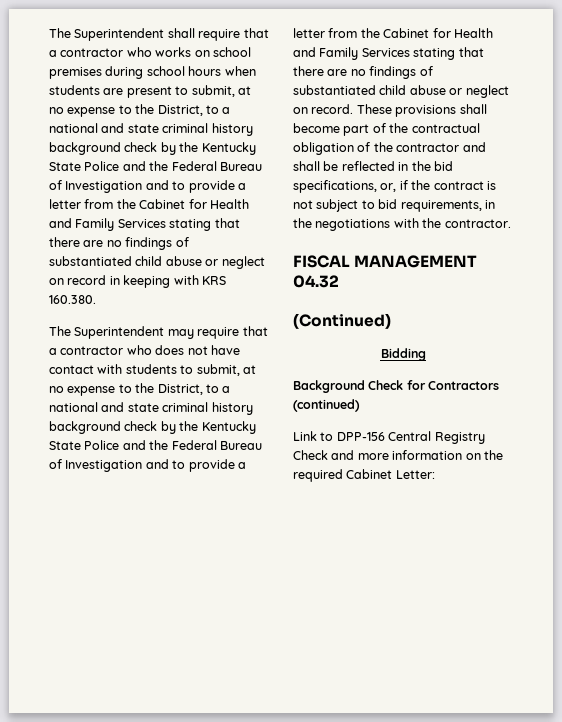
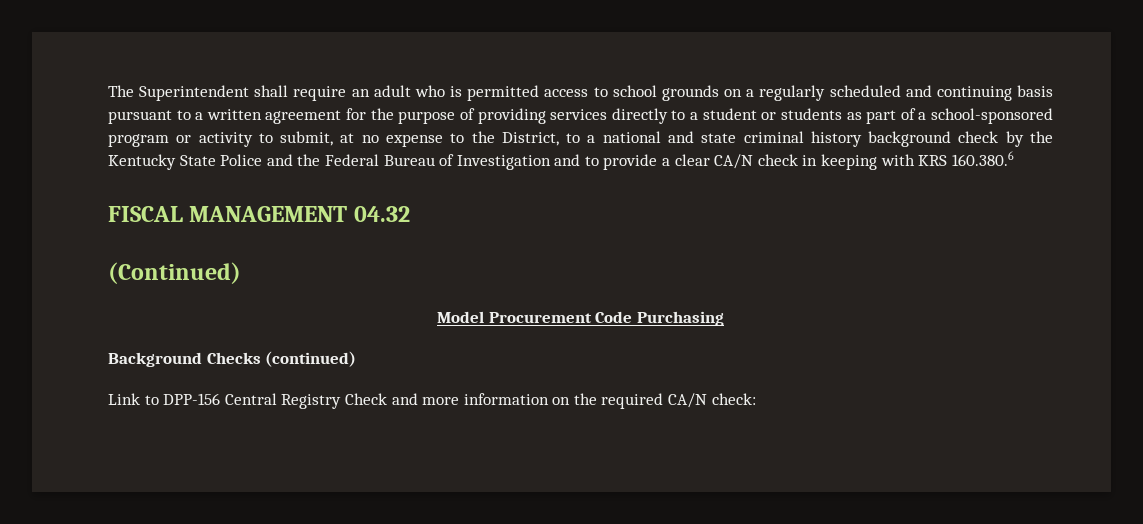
- The Superintendent shall require that a contractor who works on school premises during school hours when students are present to submit, at no expense to the District, to a national and state criminal history background check by the Kentucky State Police and the Federal Bureau of Investigation and to provide a letter from the Cabinet for Health and Family Services stating that there are no findings of substantiated child abuse or neglect on record in keeping with KRS 160.380.
- The Superintendent may require that a contractor who does not have contact with students to submit, at no expense to the District, to a national and state criminal history background check by the Kentucky State Police and the Federal Bureau of Investigation and to provide a letter from the Cabinet for Health and Family Services stating that there are no findings of substantiated child abuse or neglect on record. These provisions shall become part of the contractual obligation of the contractor and shall be reflected in the bid specifications, or, if the contract is not subject to bid requirements, in the negotiations with the contractor.
+ The Superintendent shall require an adult who is permitted access to school grounds on a regularly scheduled and continuing basis pursuant to a written agreement for the purpose of providing services directly to a student or students as part of a school-sponsored program or activity to submit, at no expense to the District, to a national and state criminal history background check by the Kentucky State Police and the Federal Bureau of Investigation and to provide a clear CA/N check in keeping with KRS 160.380.6
  FISCAL MANAGEMENT 04.32
  (Continued)
- Bidding
- Background Check for Contractors (continued)
+ Model Procurement Code Purchasing
+ Background Checks (continued)
- Link to DPP-156 Central Registry Check and more information on the required Cabinet Letter:
+ Link to DPP-156 Central Registry Check and more information on the required CA/N check:

